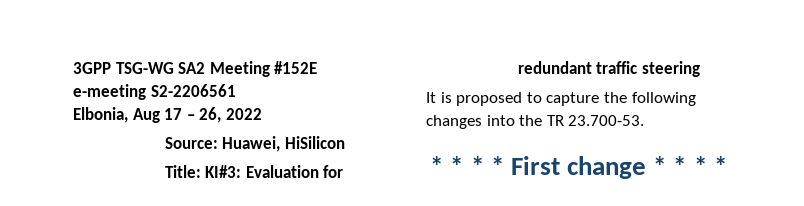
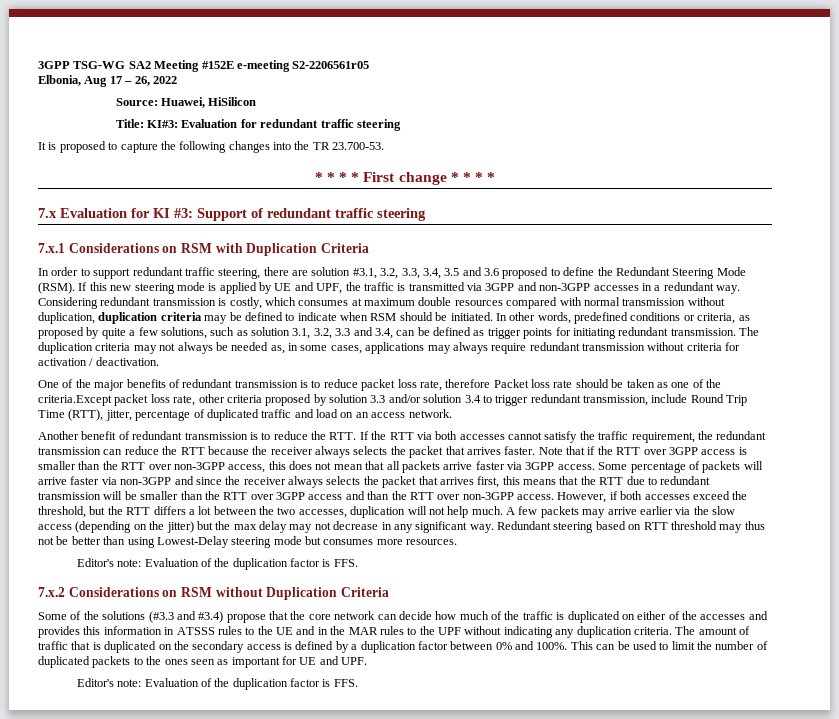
- 3GPP TSG-WG SA2 Meeting #152E e-meeting S2-2206561
+ 3GPP TSG-WG SA2 Meeting #152E e-meeting S2-2206561r05
+ 7.x Evaluation for KI #3: Support of redundant traffic steering
+ 7.x.1 Considerations on RSM with Duplication Criteria
+ In order to support redundant traffic steering, there are solution #3.1, 3.2, 3.3, 3.4, 3.5 and 3.6 proposed to define the Redundant Steering Mode (RSM). If this new steering mode is applied by UE and UPF, the traffic is transmitted via 3GPP and non-3GPP accesses in a redundant way. Considering redundant transmission is costly, which consumes at maximum double resources compared with normal transmission without duplication, duplication criteria may be defined to indicate when RSM should be initiated. In other words, predefined conditions or criteria, as proposed by quite a few solutions, such as solution 3.1, 3.2, 3.3 and 3.4, can be defined as trigger points for initiating redundant transmission. The duplication criteria may not always be needed as, in some cases, applications may always require redundant transmission without criteria for activation / deactivation.
+ One of the major benefits of redundant transmission is to reduce packet loss rate, therefore Packet loss rate should be taken as one of the criteria.Except packet loss rate, other criteria proposed by solution 3.3 and/or solution 3.4 to trigger redundant transmission, include Round Trip Time (RTT), jitter, percentage of duplicated traffic and load on an access network.
+ Another benefit of redundant transmission is to reduce the RTT. If the RTT via both accesses cannot satisfy the traffic requirement, the redundant transmission can reduce the RTT because the receiver always selects the packet that arrives faster. Note that if the RTT over 3GPP access is smaller than the RTT over non-3GPP access, this does not mean that all packets arrive faster via 3GPP access. Some percentage of packets will arrive faster via non-3GPP and since the receiver always selects the packet that arrives first, this means that the RTT due to redundant transmission will be smaller than the RTT over 3GPP access and than the RTT over non-3GPP access. However, if both accesses exceed the threshold, but the RTT differs a lot between the two accesses, duplication will not help much. A few packets may arrive earlier via the slow access (depending on the jitter) but the max delay may not decrease in any significant way. Redundant steering based on RTT threshold may thus not be better than using Lowest-Delay steering mode but consumes more resources.
+ Editor's note: Evaluation of the duplication factor is FFS.
+ 7.x.2 Considerations on RSM without Duplication Criteria
+ Some of the solutions (#3.3 and #3.4) propose that the core network can decide how much of the traffic is duplicated on either of the accesses and provides this information in ATSSS rules to the UE and in the MAR rules to the UPF without indicating any duplication criteria. The amount of traffic that is duplicated on the secondary access is defined by a duplication factor between 0% and 100%. This can be used to limit the number of duplicated packets to the ones seen as important for UE and UPF.
+ Editor's note: Evaluation of the duplication factor is FFS.

